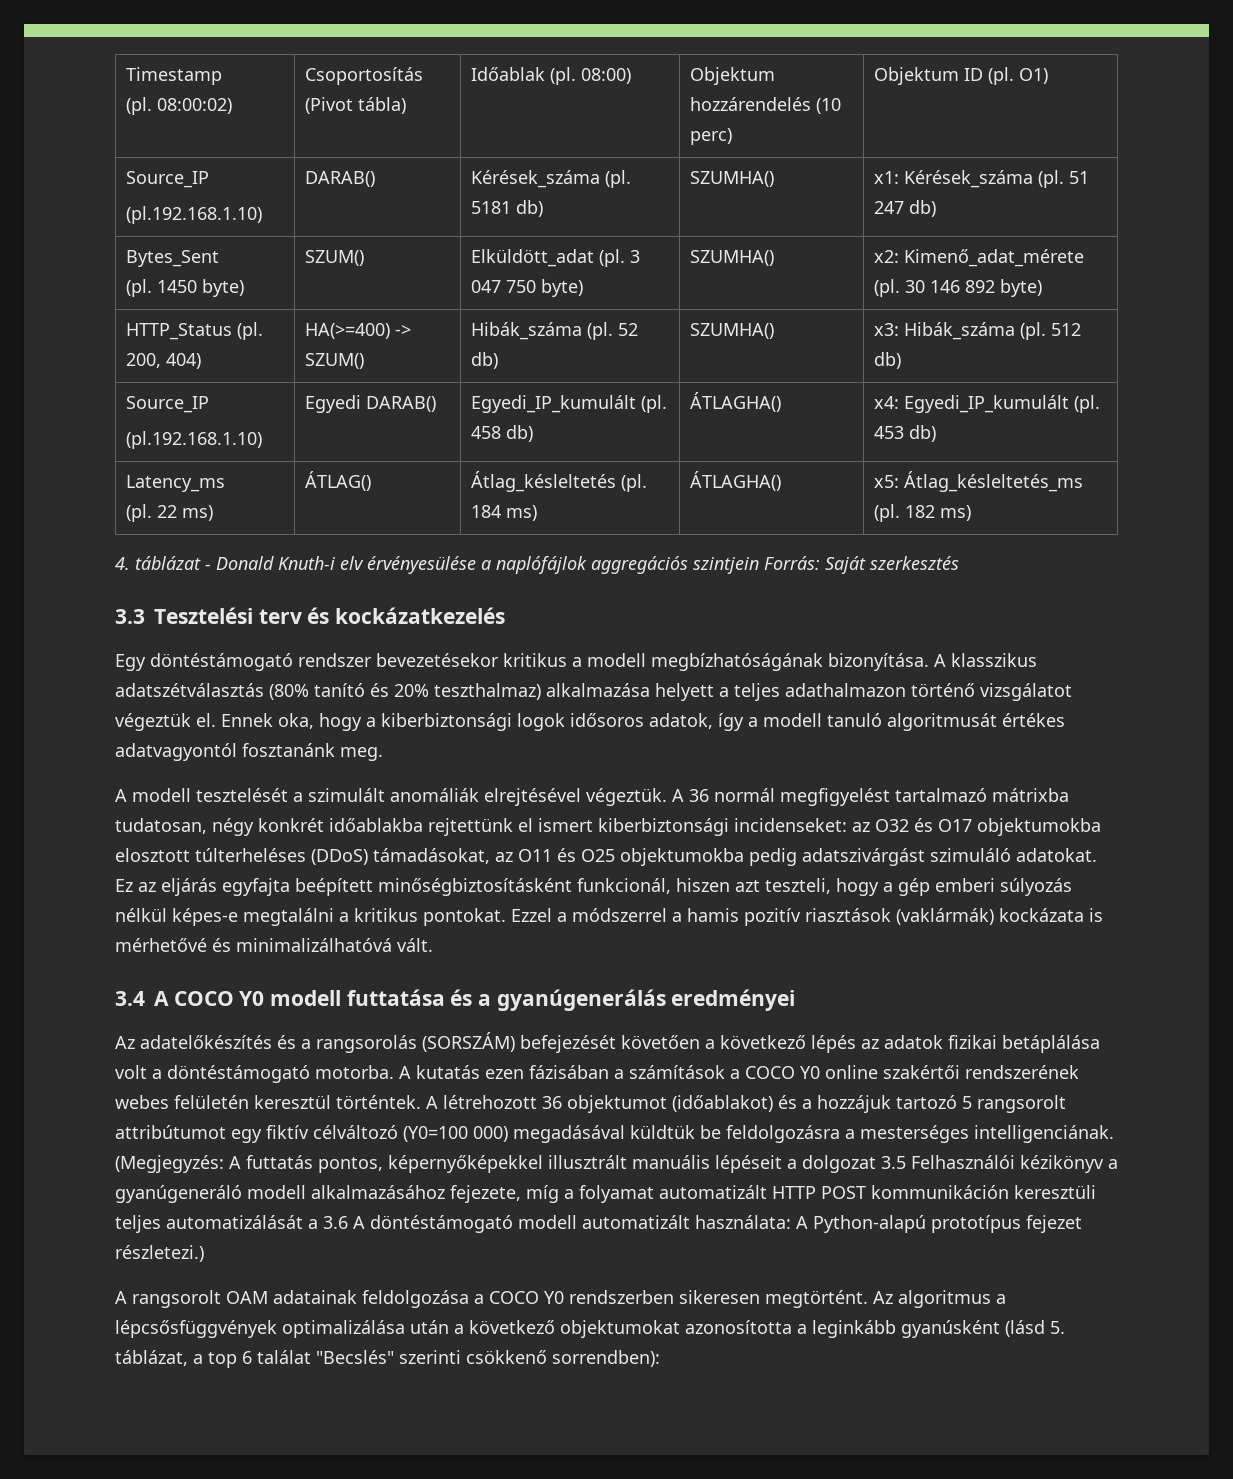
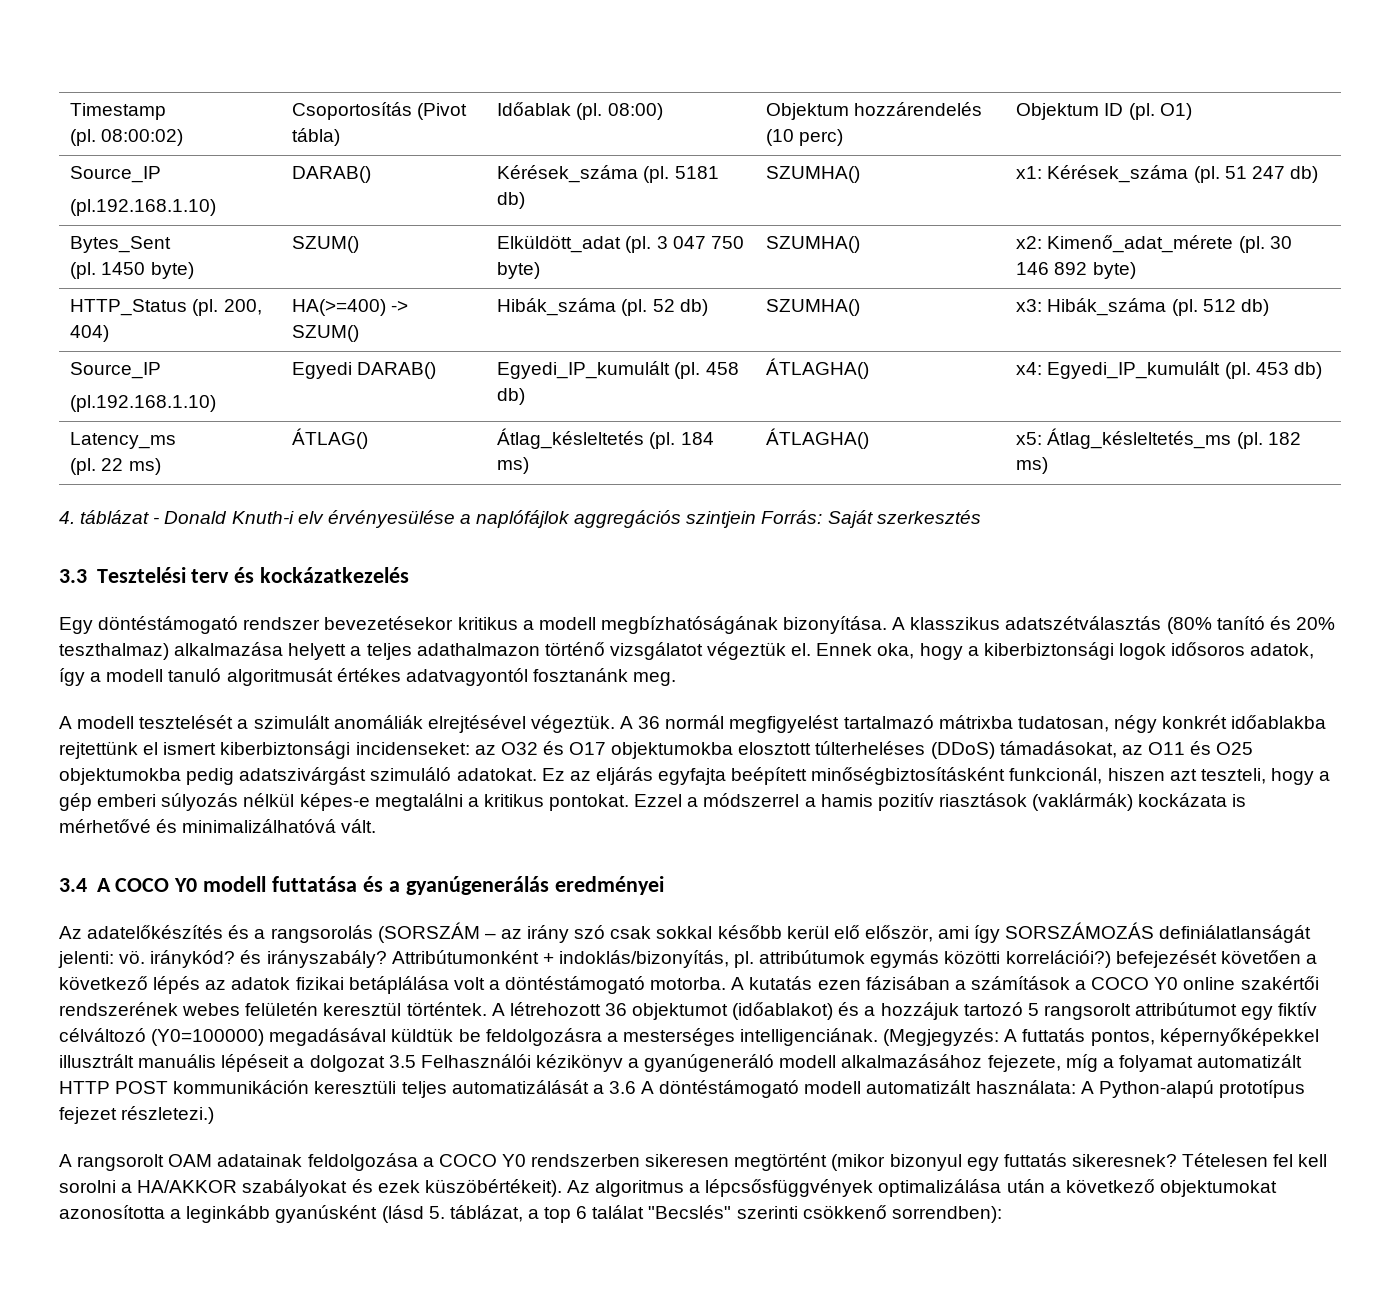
- Az adatelőkészítés és a rangsorolás (SORSZÁM) befejezését követően a következő lépés az adatok fizikai betáplálása volt a döntéstámogató motorba.
+ Az adatelőkészítés és a rangsorolás (SORSZÁM – az irány szó csak sokkal később kerül elő először, ami így SORSZÁMOZÁS definiálatlanságát jelenti: vö. iránykód? és irányszabály? Attribútumonként + indoklás/bizonyítás, pl. attribútumok egymás közötti korrelációi?) befejezését követően a következő lépés az adatok fizikai betáplálása volt a döntéstámogató motorba.
- A létrehozott 36 objektumot (időablakot) és a hozzájuk tartozó 5 rangsorolt attribútumot egy fiktív célváltozó (Y0=100 000) megadásával küldtük be feldolgozásra a mesterséges intelligenciának.
+ A létrehozott 36 objektumot (időablakot) és a hozzájuk tartozó 5 rangsorolt attribútumot egy fiktív célváltozó (Y0=100000) megadásával küldtük be feldolgozásra a mesterséges intelligenciának.
- A rangsorolt OAM adatainak feldolgozása a COCO Y0 rendszerben sikeresen megtörtént.
+ A rangsorolt OAM adatainak feldolgozása a COCO Y0 rendszerben sikeresen megtörtént (mikor bizonyul egy futtatás sikeresnek? Tételesen fel kell sorolni a HA/AKKOR szabályokat és ezek küszöbértékeit).

